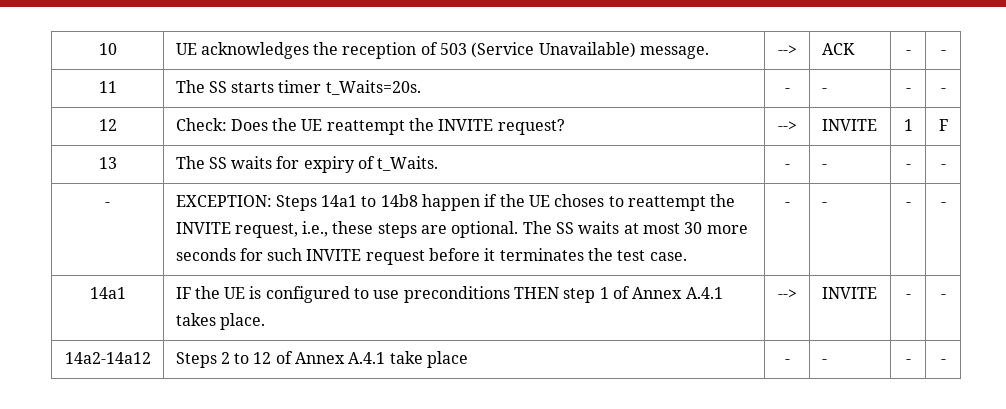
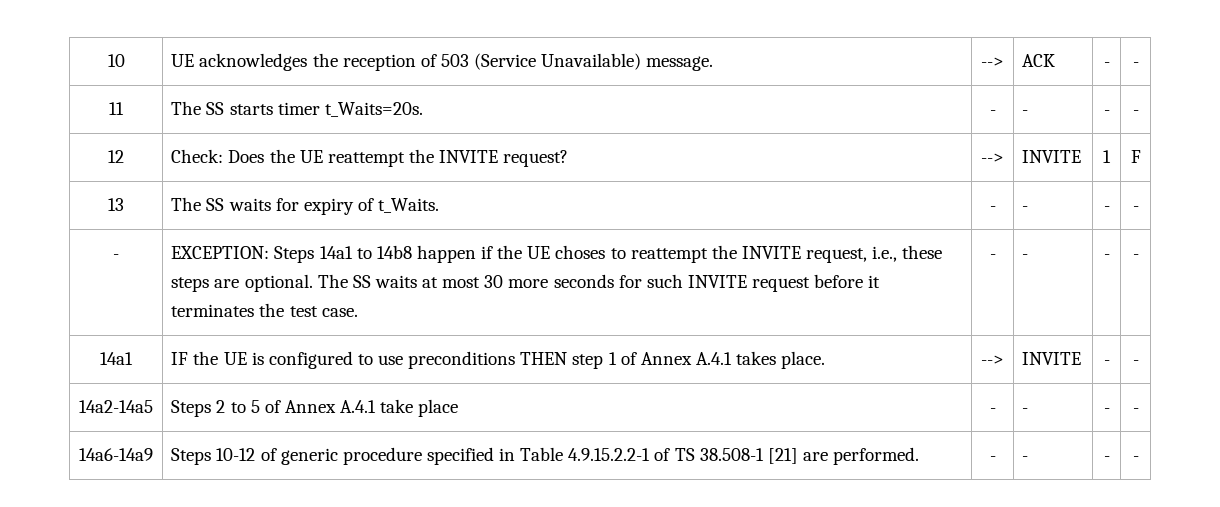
- 14a2-14a12 | Steps 2 to 12 of Annex A.4.1 take place | - | - | - | -
+ 14a2-14a5 | Steps 2 to 5 of Annex A.4.1 take place | - | - | - | -
+ 14a6-14a9 | Steps 10-12 of generic procedure specified in Table 4.9.15.2.2-1 of TS 38.508-1 [21] are performed. | - | - | - | -

